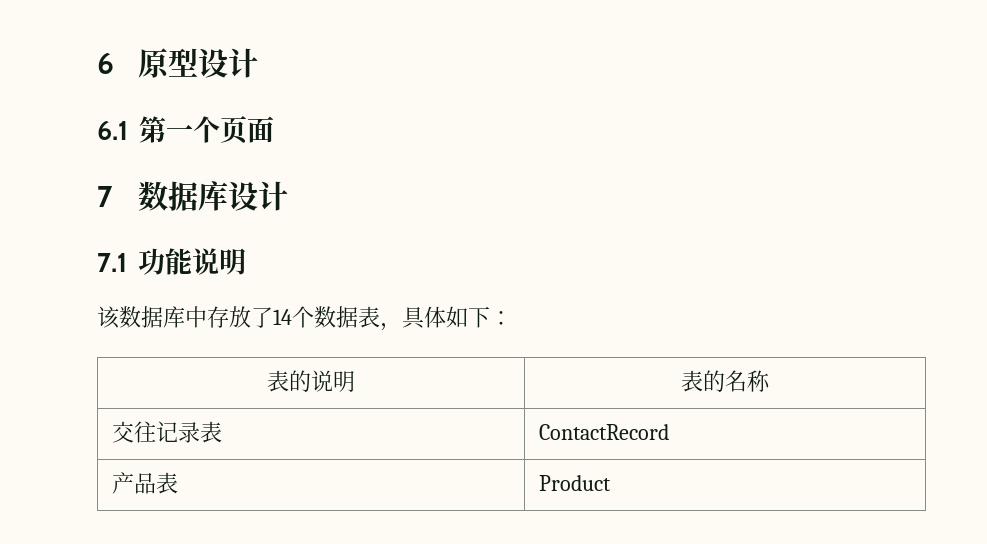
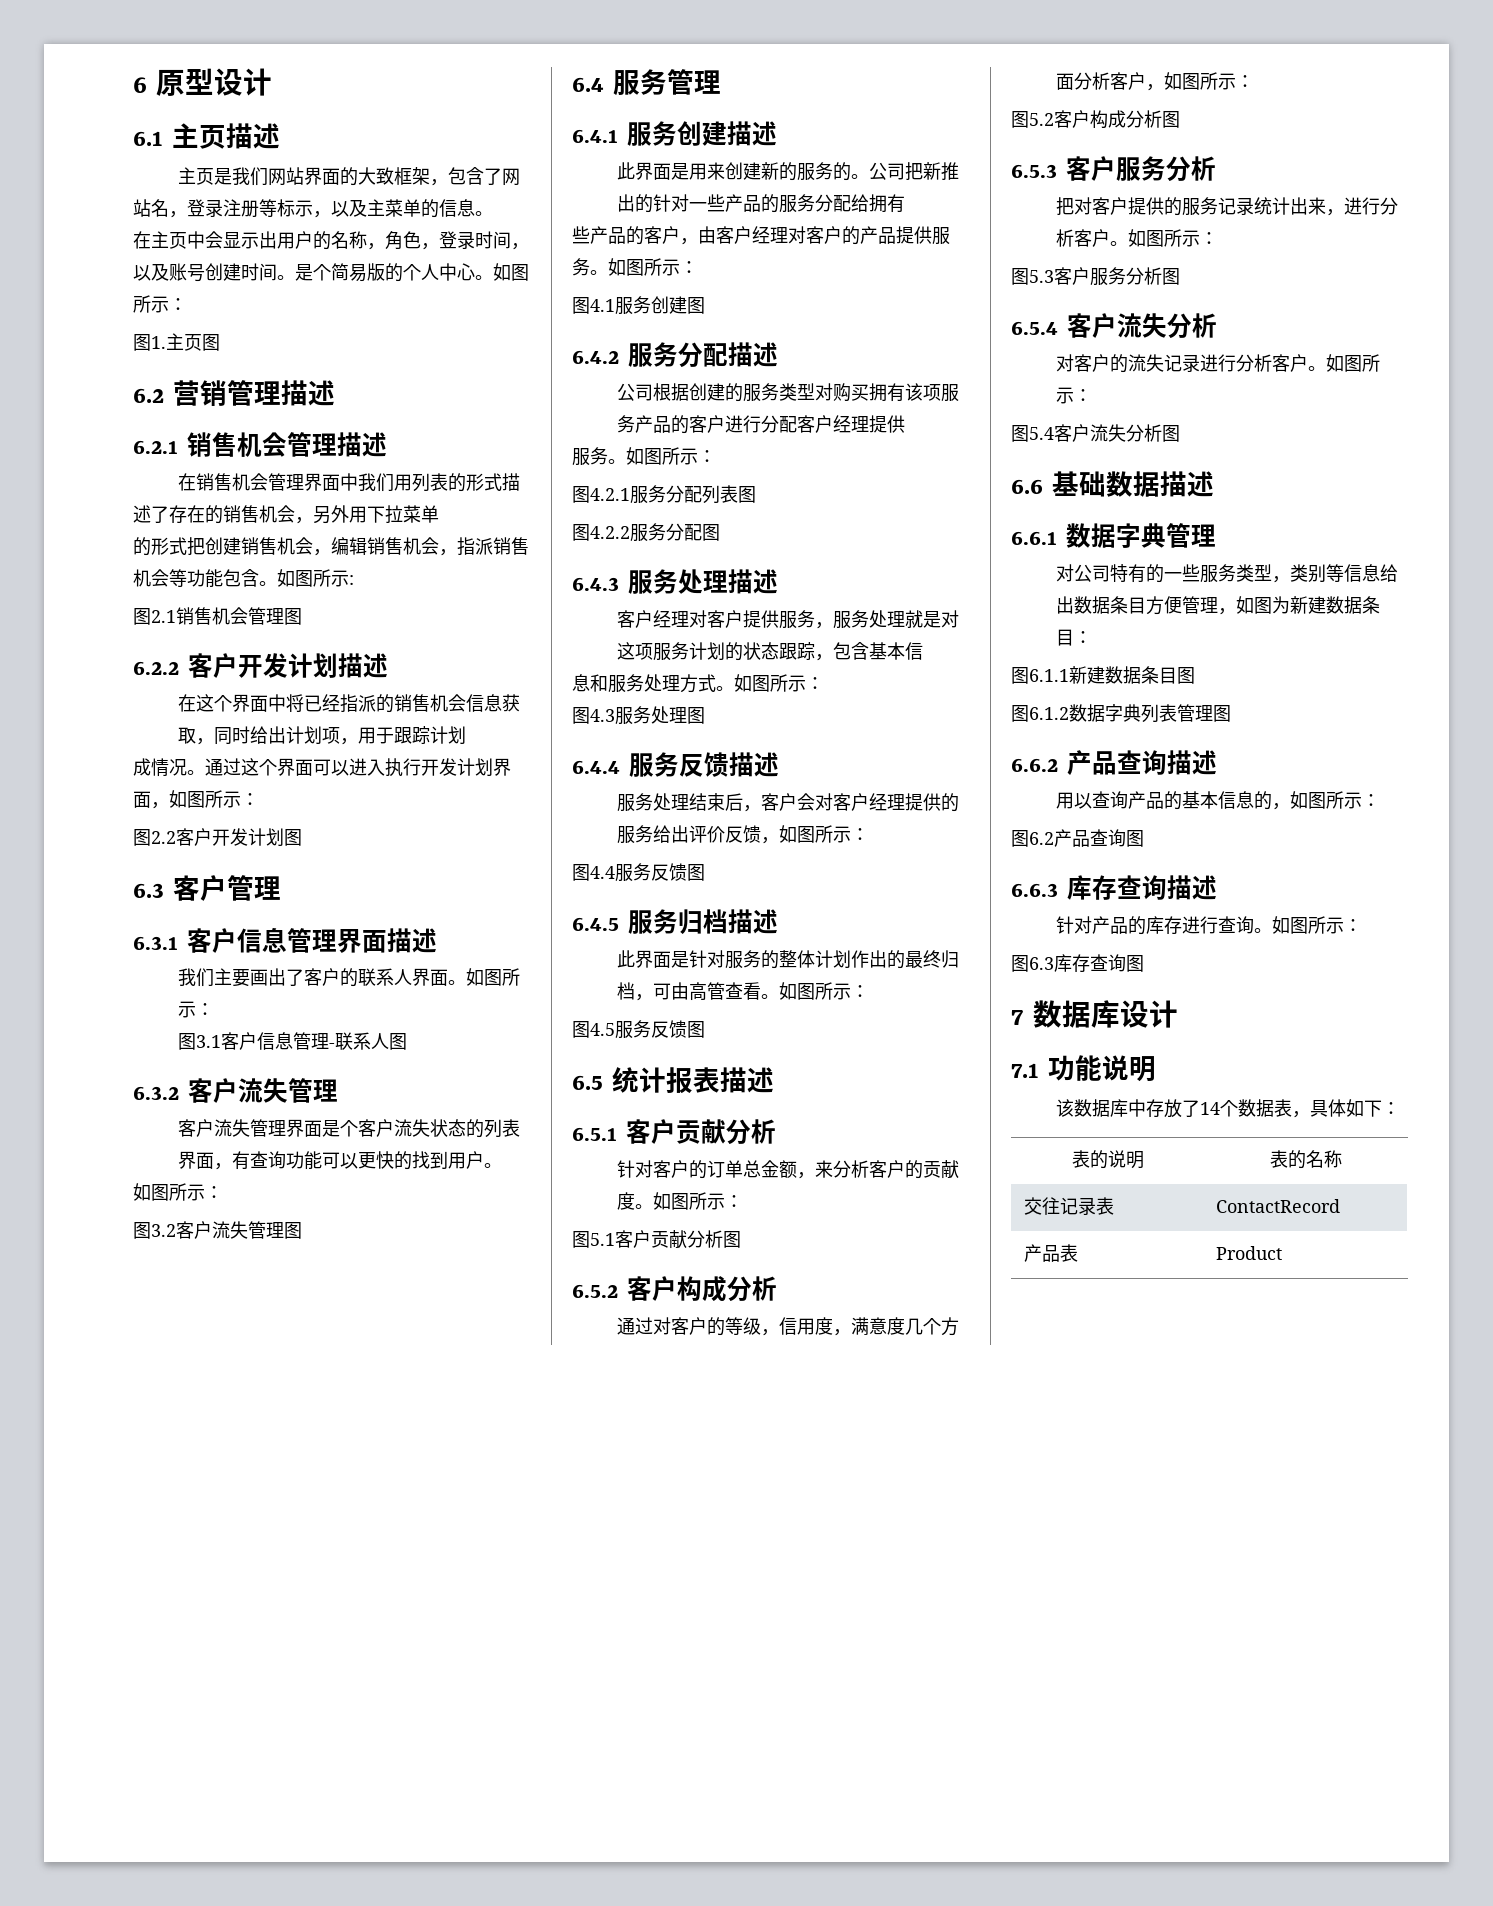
- 6.1第一个页面
+ 6.1主页描述
+ 主页是我们网站界面的大致框架，包含了网站名，登录注册等标示，以及主菜单的信息。
+ 在主页中会显示出用户的名称，角色，登录时间，以及账号创建时间。是个简易版的个人中心。如图所示：
+ 图1.主页图
+ 6.2营销管理描述
+ 6.2.1销售机会管理描述
+ 在销售机会管理界面中我们用列表的形式描述了存在的销售机会，另外用下拉菜单
+ 的形式把创建销售机会，编辑销售机会，指派销售机会等功能包含。如图所示:
+ 图2.1销售机会管理图
+ 6.2.2客户开发计划描述
+ 在这个界面中将已经指派的销售机会信息获取，同时给出计划项，用于跟踪计划
+ 成情况。通过这个界面可以进入执行开发计划界面，如图所示：
+ 图2.2客户开发计划图
+ 6.3客户管理
+ 6.3.1客户信息管理界面描述
+ 我们主要画出了客户的联系人界面。如图所示：
+ 图3.1客户信息管理-联系人图
+ 6.3.2客户流失管理
+ 客户流失管理界面是个客户流失状态的列表界面，有查询功能可以更快的找到用户。
+ 如图所示：
+ 图3.2客户流失管理图
+ 6.4服务管理
+ 6.4.1服务创建描述
+ 此界面是用来创建新的服务的。公司把新推出的针对一些产品的服务分配给拥有
+ 些产品的客户，由客户经理对客户的产品提供服务。如图所示：
+ 图4.1服务创建图
+ 6.4.2服务分配描述
+ 公司根据创建的服务类型对购买拥有该项服务产品的客户进行分配客户经理提供
+ 服务。如图所示：
+ 图4.2.1服务分配列表图
+ 图4.2.2服务分配图
+ 6.4.3服务处理描述
+ 客户经理对客户提供服务，服务处理就是对这项服务计划的状态跟踪，包含基本信
+ 息和服务处理方式。如图所示：
+ 图4.3服务处理图
+ 6.4.4服务反馈描述
+ 服务处理结束后，客户会对客户经理提供的服务给出评价反馈，如图所示：
+ 图4.4服务反馈图
+ 6.4.5服务归档描述
+ 此界面是针对服务的整体计划作出的最终归档，可由高管查看。如图所示：
+ 图4.5服务反馈图
+ 6.5统计报表描述
+ 6.5.1客户贡献分析
+ 针对客户的订单总金额，来分析客户的贡献度。如图所示：
+ 图5.1客户贡献分析图
+ 6.5.2客户构成分析
+ 通过对客户的等级，信用度，满意度几个方面分析客户，如图所示：
+ 图5.2客户构成分析图
+ 6.5.3客户服务分析
+ 把对客户提供的服务记录统计出来，进行分析客户。如图所示：
+ 图5.3客户服务分析图
+ 6.5.4客户流失分析
+ 对客户的流失记录进行分析客户。如图所示：
+ 图5.4客户流失分析图
+ 6.6基础数据描述
+ 6.6.1数据字典管理
+ 对公司特有的一些服务类型，类别等信息给出数据条目方便管理，如图为新建数据条目：
+ 图6.1.1新建数据条目图
+ 图6.1.2数据字典列表管理图
+ 6.6.2产品查询描述
+ 用以查询产品的基本信息的，如图所示：
+ 图6.2产品查询图
+ 6.6.3库存查询描述
+ 针对产品的库存进行查询。如图所示：
+ 图6.3库存查询图

